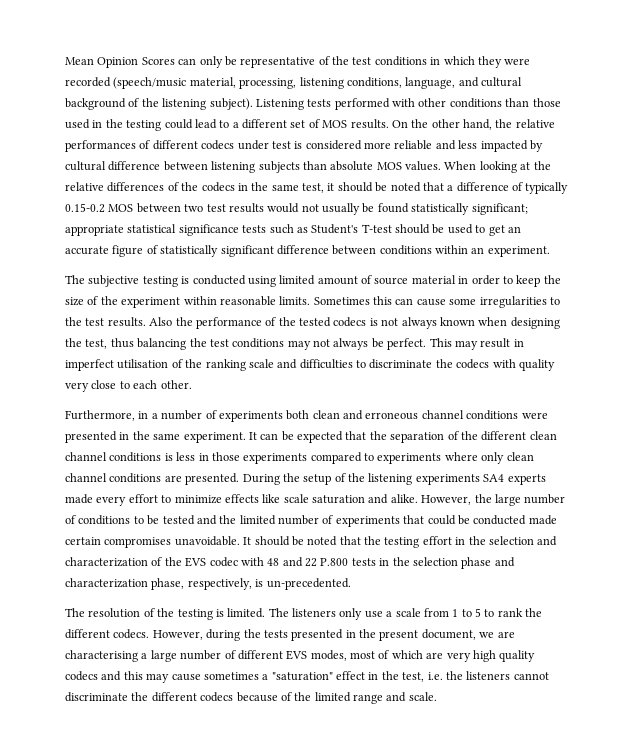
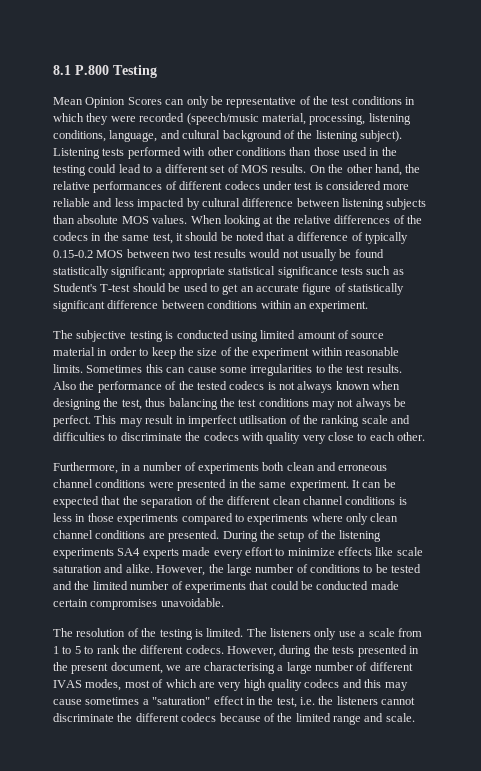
+ 8.1 P.800 Testing
- It should be noted that the testing effort in the selection and characterization of the EVS codec with 48 and 22 P.800 tests in the selection phase and characterization phase, respectively, is un-precedented.
- However, during the tests presented in the present document, we are characterising a large number of different EVS modes, most of which are very high quality codecs and this may cause sometimes a "saturation" effect in the test, i.e. the listeners cannot discriminate the different codecs because of the limited range and scale.
+ However, during the tests presented in the present document, we are characterising a large number of different IVAS modes, most of which are very high quality codecs and this may cause sometimes a "saturation" effect in the test, i.e. the listeners cannot discriminate the different codecs because of the limited range and scale.

